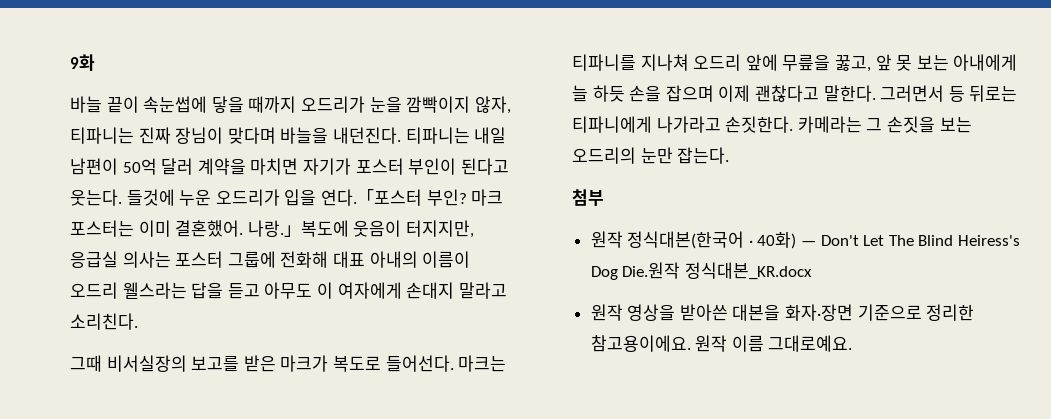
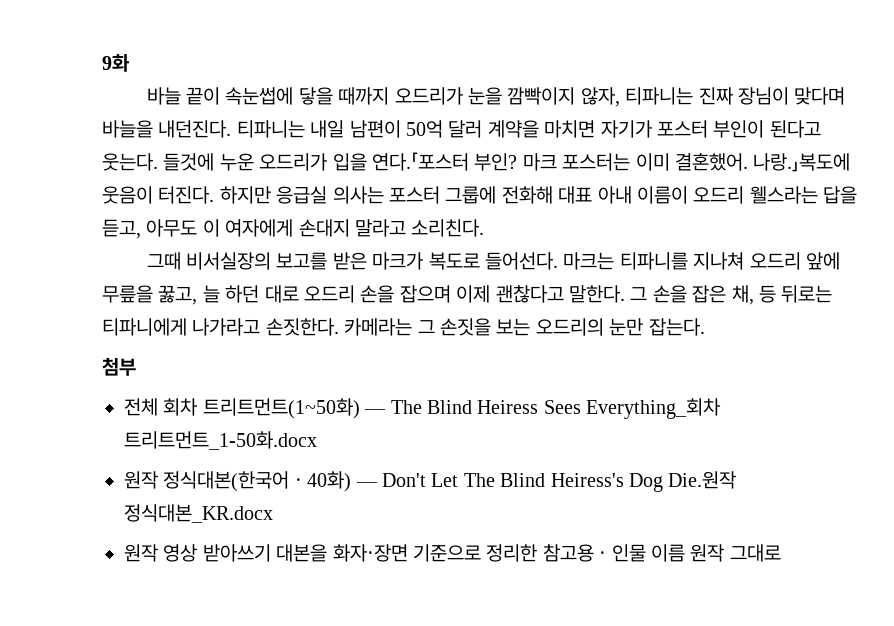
- 나랑.」복도에 웃음이 터지지만, 응급실 의사는 포스터 그룹에 전화해 대표 아내의 이름이 오드리 웰스라는 답을 듣고 아무도 이 여자에게 손대지 말라고 소리친다.
+ 나랑.」복도에 웃음이 터진다. 하지만 응급실 의사는 포스터 그룹에 전화해 대표 아내 이름이 오드리 웰스라는 답을 듣고, 아무도 이 여자에게 손대지 말라고 소리친다.
- 마크는 티파니를 지나쳐 오드리 앞에 무릎을 꿇고, 앞 못 보는 아내에게 늘 하듯 손을 잡으며 이제 괜찮다고 말한다.
+ 마크는 티파니를 지나쳐 오드리 앞에 무릎을 꿇고, 늘 하던 대로 오드리 손을 잡으며 이제 괜찮다고 말한다.
- 그러면서 등 뒤로는 티파니에게 나가라고 손짓한다.
+ 그 손을 잡은 채, 등 뒤로는 티파니에게 나가라고 손짓한다.
+ 전체 회차 트리트먼트(1~50화) — The Blind Heiress Sees Everything_회차 트리트먼트_1-50화.docx
- 원작 영상을 받아쓴 대본을 화자·장면 기준으로 정리한 참고용이에요. 원작 이름 그대로예요.
+ 원작 영상 받아쓰기 대본을 화자·장면 기준으로 정리한 참고용 · 인물 이름 원작 그대로

